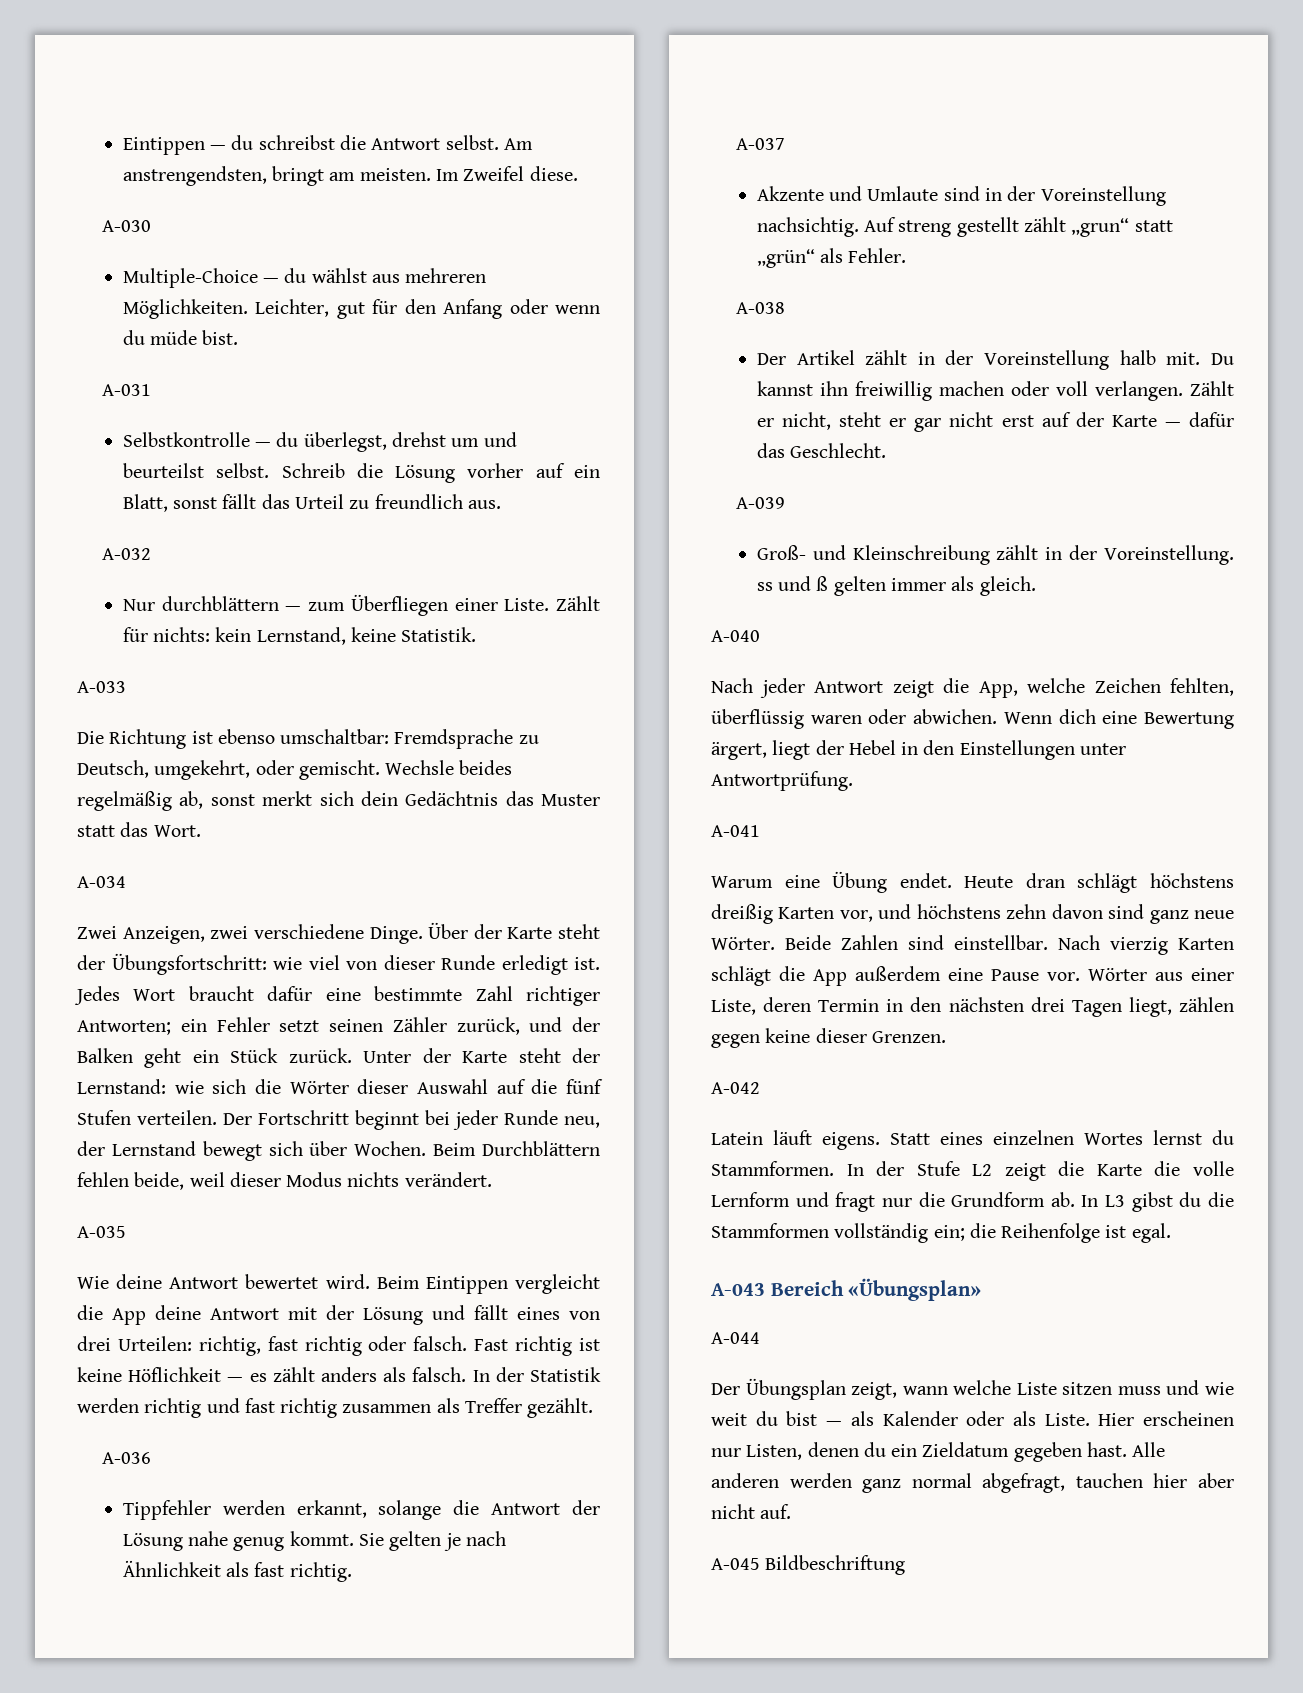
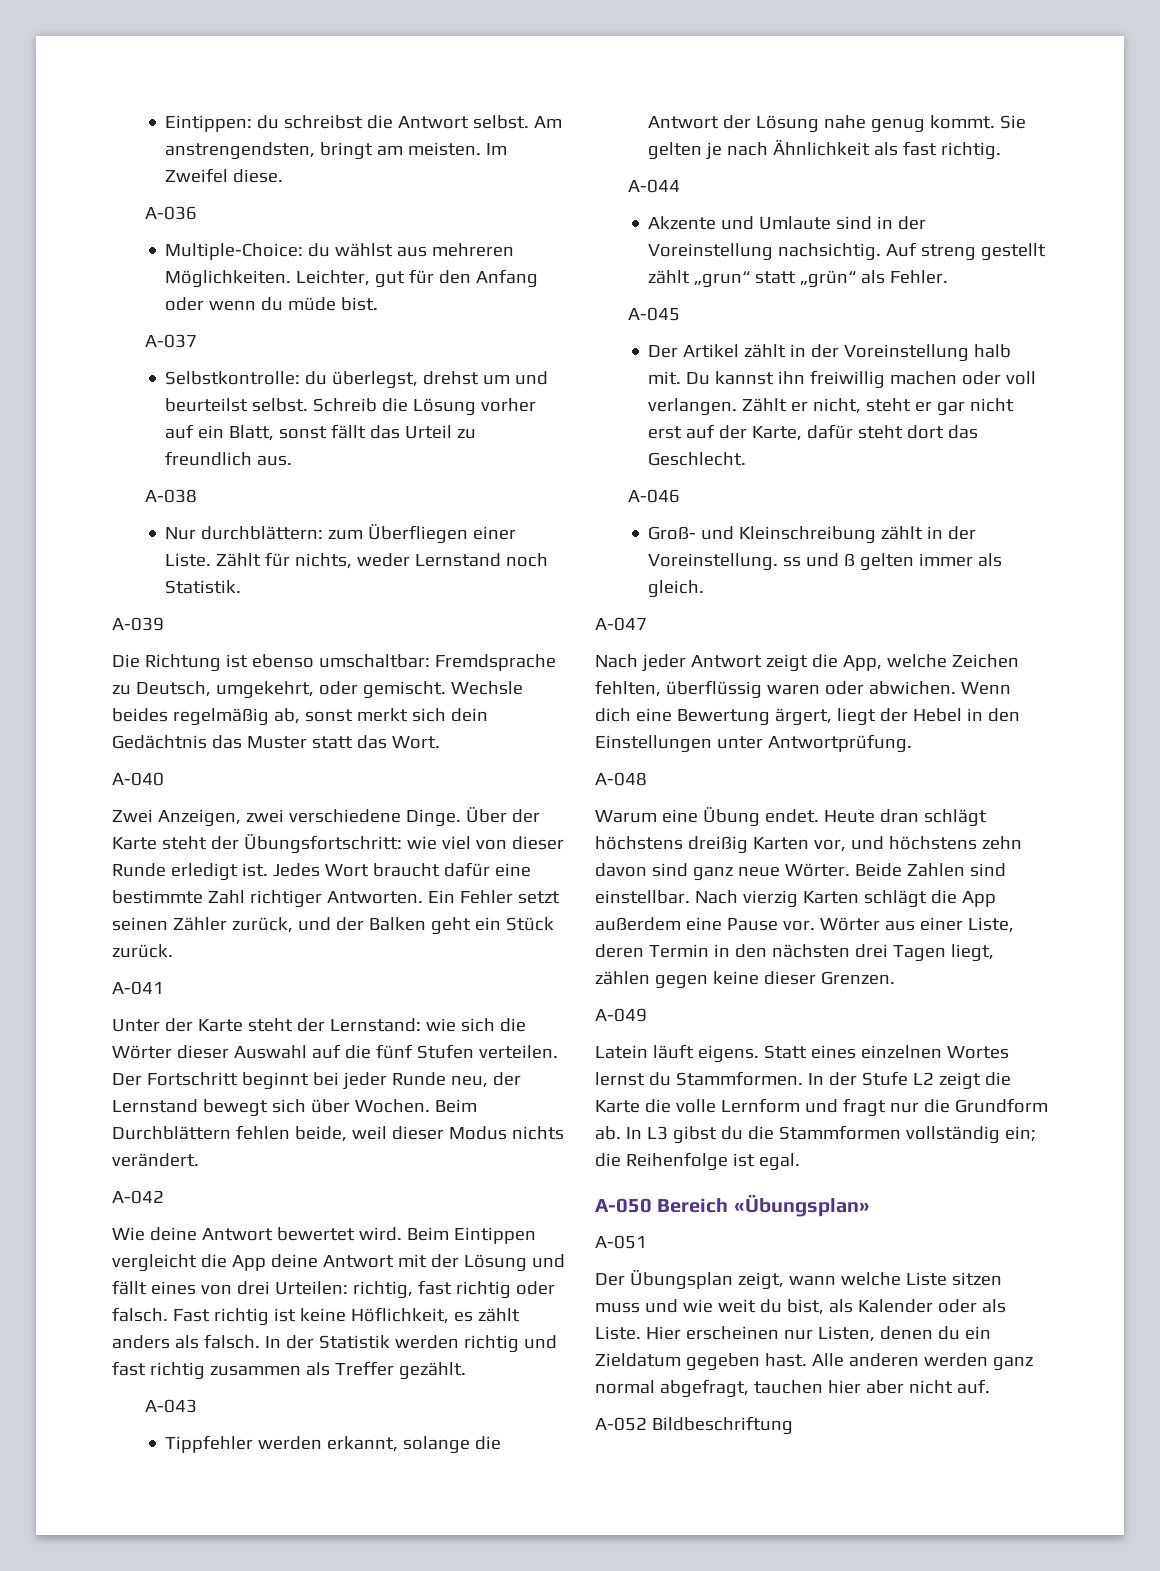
- Eintippen — du schreibst die Antwort selbst.
+ Eintippen: du schreibst die Antwort selbst.
- A-030
- Multiple-Choice — du wählst aus mehreren Möglichkeiten.
+ A-036
+ Multiple-Choice: du wählst aus mehreren Möglichkeiten.
- A-031
- Selbstkontrolle — du überlegst, drehst um und beurteilst selbst.
+ A-037
+ Selbstkontrolle: du überlegst, drehst um und beurteilst selbst.
- A-032
+ A-038
- Nur durchblättern — zum Überfliegen einer Liste.
+ Nur durchblättern: zum Überfliegen einer Liste.
- Zählt für nichts: kein Lernstand, keine Statistik.
+ Zählt für nichts, weder Lernstand noch Statistik.
- A-033
+ A-039
- A-034
+ A-040
- Jedes Wort braucht dafür eine bestimmte Zahl richtiger Antworten; ein Fehler setzt seinen Zähler zurück, und der Balken geht ein Stück zurück. Unter der Karte steht der Lernstand: wie sich die Wörter dieser Auswahl auf die fünf Stufen verteilen.
+ Jedes Wort braucht dafür eine bestimmte Zahl richtiger Antworten. Ein Fehler setzt seinen Zähler zurück, und der Balken geht ein Stück zurück.
+ A-041
+ Unter der Karte steht der Lernstand: wie sich die Wörter dieser Auswahl auf die fünf Stufen verteilen.
- A-035
+ A-042
- Fast richtig ist keine Höflichkeit — es zählt anders als falsch.
+ Fast richtig ist keine Höflichkeit, es zählt anders als falsch.
- A-036
+ A-043
- A-037
+ A-044
- A-038
+ A-045
- Zählt er nicht, steht er gar nicht erst auf der Karte — dafür das Geschlecht.
+ Zählt er nicht, steht er gar nicht erst auf der Karte, dafür steht dort das Geschlecht.
- A-039
+ A-046
- A-040
+ A-047
- A-041
+ A-048
- A-042
+ A-049
- A-043 Bereich «Übungsplan»
+ A-050 Bereich «Übungsplan»
- A-044
+ A-051
- Der Übungsplan zeigt, wann welche Liste sitzen muss und wie weit du bist — als Kalender oder als Liste.
+ Der Übungsplan zeigt, wann welche Liste sitzen muss und wie weit du bist, als Kalender oder als Liste.
- A-045 Bildbeschriftung
+ A-052 Bildbeschriftung

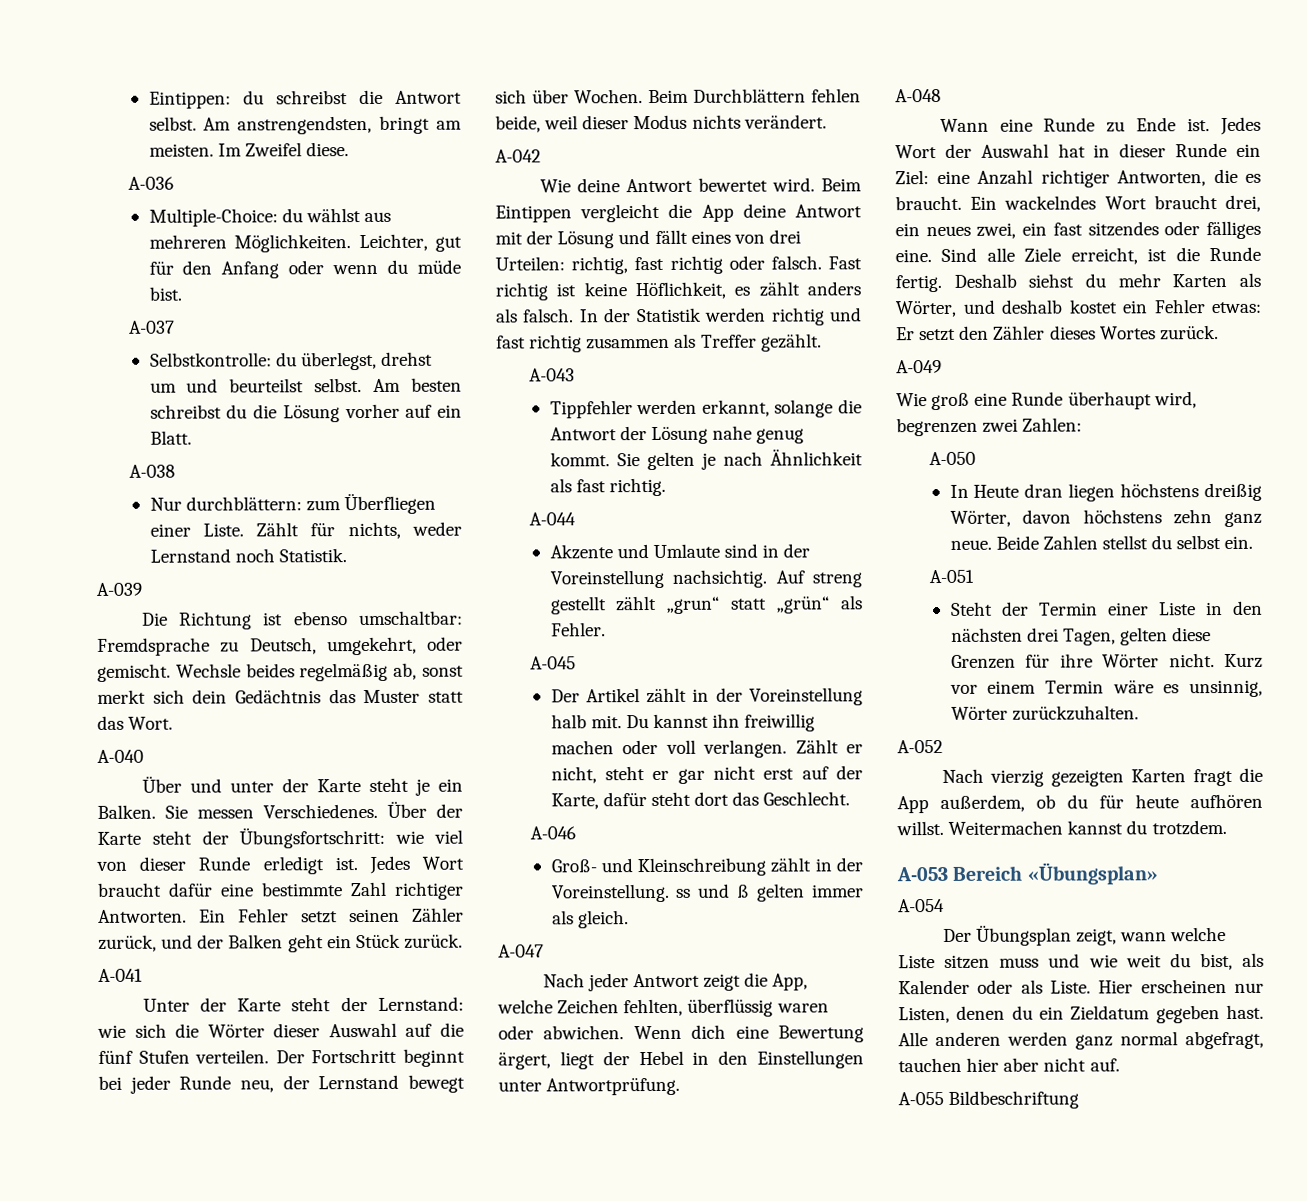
- Schreib die Lösung vorher auf ein Blatt, sonst fällt das Urteil zu freundlich aus.
+ Am besten schreibst du die Lösung vorher auf ein Blatt.
- Zwei Anzeigen, zwei verschiedene Dinge.
+ Über und unter der Karte steht je ein Balken. Sie messen Verschiedenes.
- Warum eine Übung endet. Heute dran schlägt höchstens dreißig Karten vor, und höchstens zehn davon sind ganz neue Wörter. Beide Zahlen sind einstellbar. Nach vierzig Karten schlägt die App außerdem eine Pause vor. Wörter aus einer Liste, deren Termin in den nächsten drei Tagen liegt, zählen gegen keine dieser Grenzen.
+ Wann eine Runde zu Ende ist. Jedes Wort der Auswahl hat in dieser Runde ein Ziel: eine Anzahl richtiger Antworten, die es braucht. Ein wackelndes Wort braucht drei, ein neues zwei, ein fast sitzendes oder fälliges eine. Sind alle Ziele erreicht, ist die Runde fertig. Deshalb siehst du mehr Karten als Wörter, und deshalb kostet ein Fehler etwas: Er setzt den Zähler dieses Wortes zurück.
  A-049
- Latein läuft eigens. Statt eines einzelnen Wortes lernst du Stammformen. In der Stufe L2 zeigt die Karte die volle Lernform und fragt nur die Grundform ab. In L3 gibst du die Stammformen vollständig ein; die Reihenfolge ist egal.
- A-050 Bereich «Übungsplan»
+ Wie groß eine Runde überhaupt wird, begrenzen zwei Zahlen:
+ A-050
+ In Heute dran liegen höchstens dreißig Wörter, davon höchstens zehn ganz neue. Beide Zahlen stellst du selbst ein.
+ A-051
+ Steht der Termin einer Liste in den nächsten drei Tagen, gelten diese Grenzen für ihre Wörter nicht. Kurz vor einem Termin wäre es unsinnig, Wörter zurückzuhalten.
+ A-052
+ Nach vierzig gezeigten Karten fragt die App außerdem, ob du für heute aufhören willst. Weitermachen kannst du trotzdem.
+ A-053 Bereich «Übungsplan»
- A-051
+ A-054
- A-052 Bildbeschriftung
+ A-055 Bildbeschriftung

